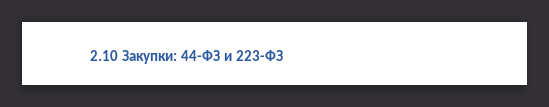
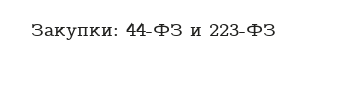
- 2.10 Закупки: 44-ФЗ и 223-ФЗ
+ Закупки: 44-ФЗ и 223-ФЗ

